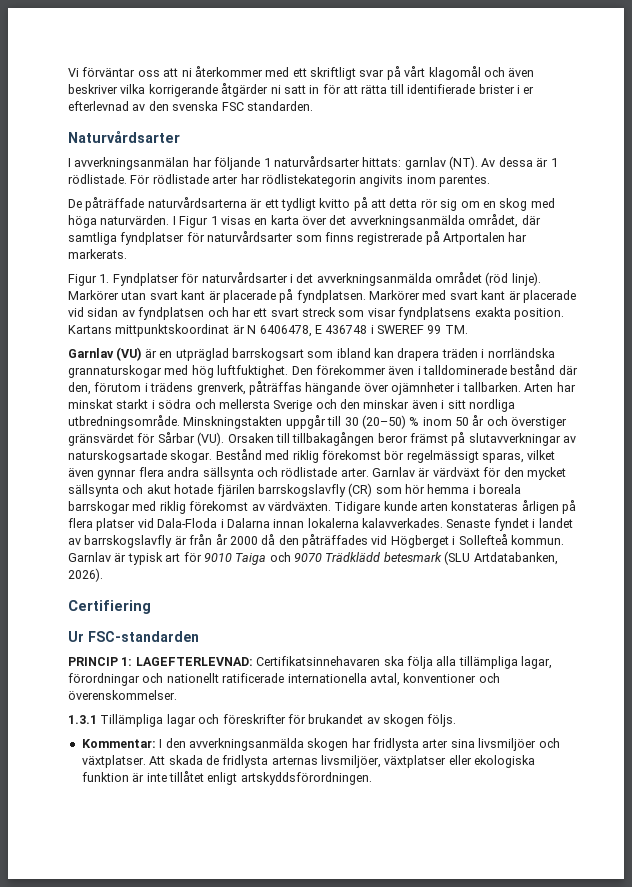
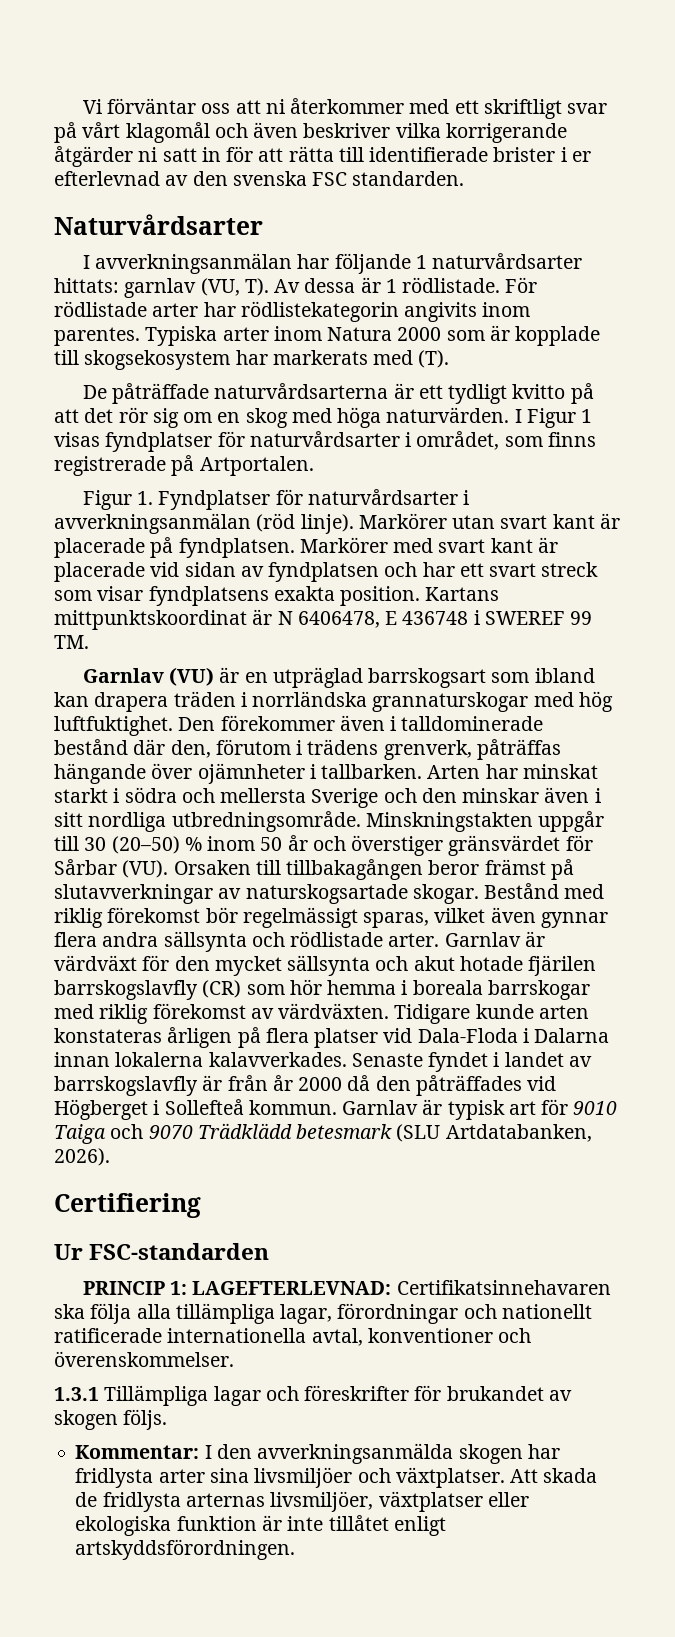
- I avverkningsanmälan har följande 1 naturvårdsarter hittats: garnlav (NT). Av dessa är 1 rödlistade.
+ I avverkningsanmälan har följande 1 naturvårdsarter hittats: garnlav (VU, T). Av dessa är 1 rödlistade.
+ Typiska arter inom Natura 2000 som är kopplade till skogsekosystem har markerats med (T).
- De påträffade naturvårdsarterna är ett tydligt kvitto på att detta rör sig om en skog med höga naturvärden.
+ De påträffade naturvårdsarterna är ett tydligt kvitto på att det rör sig om en skog med höga naturvärden.
- I Figur 1 visas en karta över det avverkningsanmälda området, där samtliga fyndplatser för naturvårdsarter som finns registrerade på Artportalen har markerats.
+ I Figur 1 visas fyndplatser för naturvårdsarter i området, som finns registrerade på Artportalen.
- Figur 1. Fyndplatser för naturvårdsarter i det avverkningsanmälda området (röd linje).
+ Figur 1. Fyndplatser för naturvårdsarter i avverkningsanmälan (röd linje).

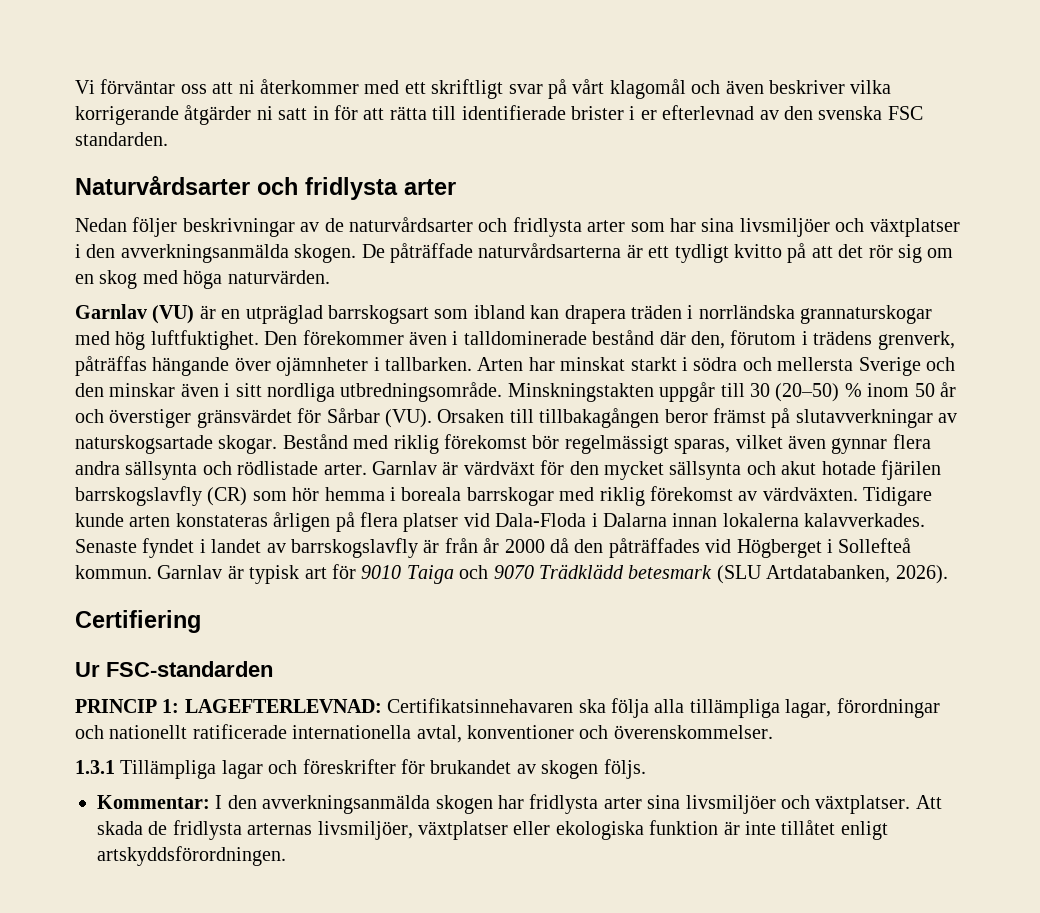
- Naturvårdsarter
- I avverkningsanmälan har följande 1 naturvårdsarter hittats: garnlav (VU, T). Av dessa är 1 rödlistade. För rödlistade arter har rödlistekategorin angivits inom parentes. Typiska arter inom Natura 2000 som är kopplade till skogsekosystem har markerats med (T).
- De påträffade naturvårdsarterna är ett tydligt kvitto på att det rör sig om en skog med höga naturvärden. I Figur 1 visas fyndplatser för naturvårdsarter i området, som finns registrerade på Artportalen.
- Figur 1. Fyndplatser för naturvårdsarter i avverkningsanmälan (röd linje). Markörer utan svart kant är placerade på fyndplatsen. Markörer med svart kant är placerade vid sidan av fyndplatsen och har ett svart streck som visar fyndplatsens exakta position. Kartans mittpunktskoordinat är N 6406478, E 436748 i SWEREF 99 TM.
+ Naturvårdsarter och fridlysta arter
+ Nedan följer beskrivningar av de naturvårdsarter och fridlysta arter som har sina livsmiljöer och växtplatser i den avverkningsanmälda skogen. De påträffade naturvårdsarterna är ett tydligt kvitto på att det rör sig om en skog med höga naturvärden.

